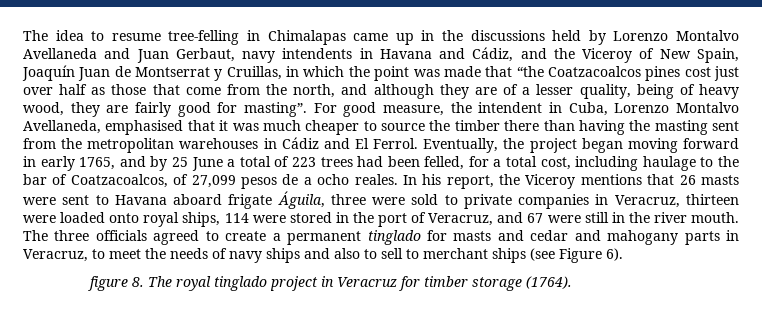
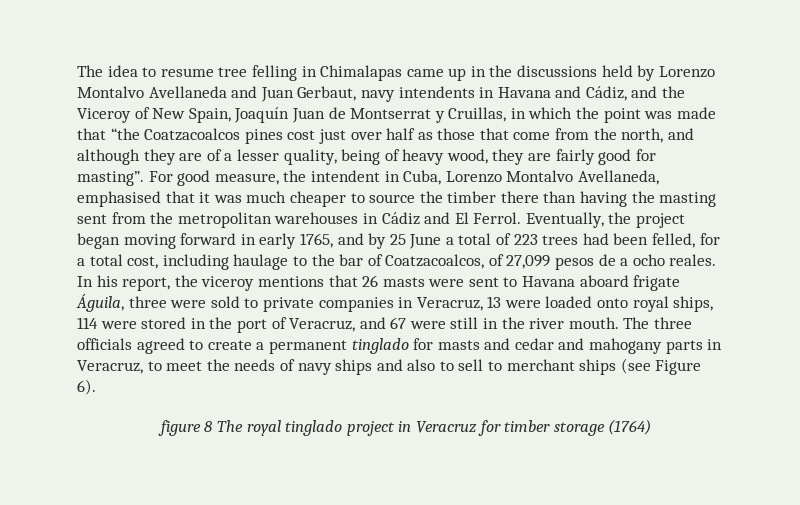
- The idea to resume tree-felling in Chimalapas came up in the discussions held by Lorenzo Montalvo Avellaneda and Juan Gerbaut, navy intendents in Havana and Cádiz, and the Viceroy of New Spain, Joaquín Juan de Montserrat y Cruillas, in which the point was made that “the Coatzacoalcos pines cost just over half as those that come from the north, and although they are of a lesser quality, being of heavy wood, they are fairly good for masting”.
+ The idea to resume tree felling in Chimalapas came up in the discussions held by Lorenzo Montalvo Avellaneda and Juan Gerbaut, navy intendents in Havana and Cádiz, and the Viceroy of New Spain, Joaquín Juan de Montserrat y Cruillas, in which the point was made that “the Coatzacoalcos pines cost just over half as those that come from the north, and although they are of a lesser quality, being of heavy wood, they are fairly good for masting”.
- In his report, the Viceroy mentions that 26 masts were sent to Havana aboard frigate Águila, three were sold to private companies in Veracruz, thirteen were loaded onto royal ships, 114 were stored in the port of Veracruz, and 67 were still in the river mouth.
+ In his report, the viceroy mentions that 26 masts were sent to Havana aboard frigate Águila, three were sold to private companies in Veracruz, 13 were loaded onto royal ships, 114 were stored in the port of Veracruz, and 67 were still in the river mouth.
- figure 8. The royal tinglado project in Veracruz for timber storage (1764).
+ figure 8 The royal tinglado project in Veracruz for timber storage (1764)

